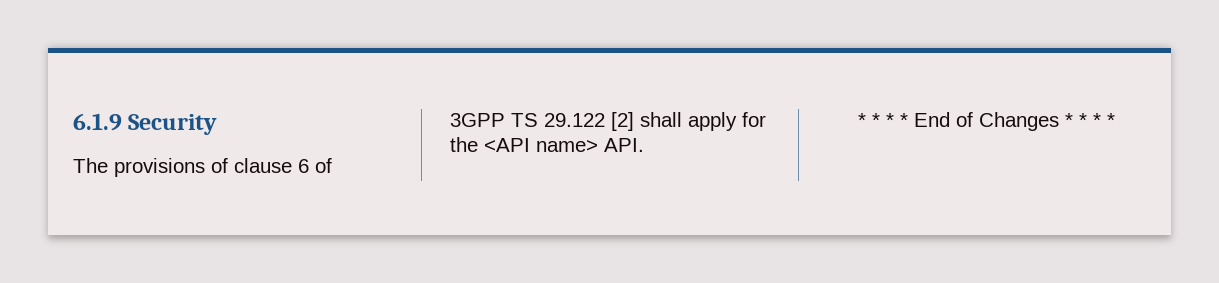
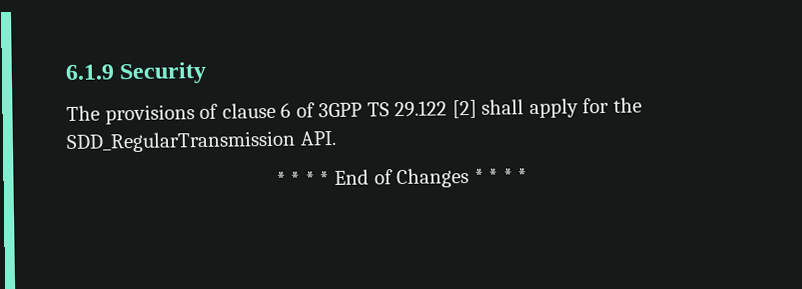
- The provisions of clause 6 of 3GPP TS 29.122 [2] shall apply for the <API name> API.
+ The provisions of clause 6 of 3GPP TS 29.122 [2] shall apply for the SDD_RegularTransmission API.

